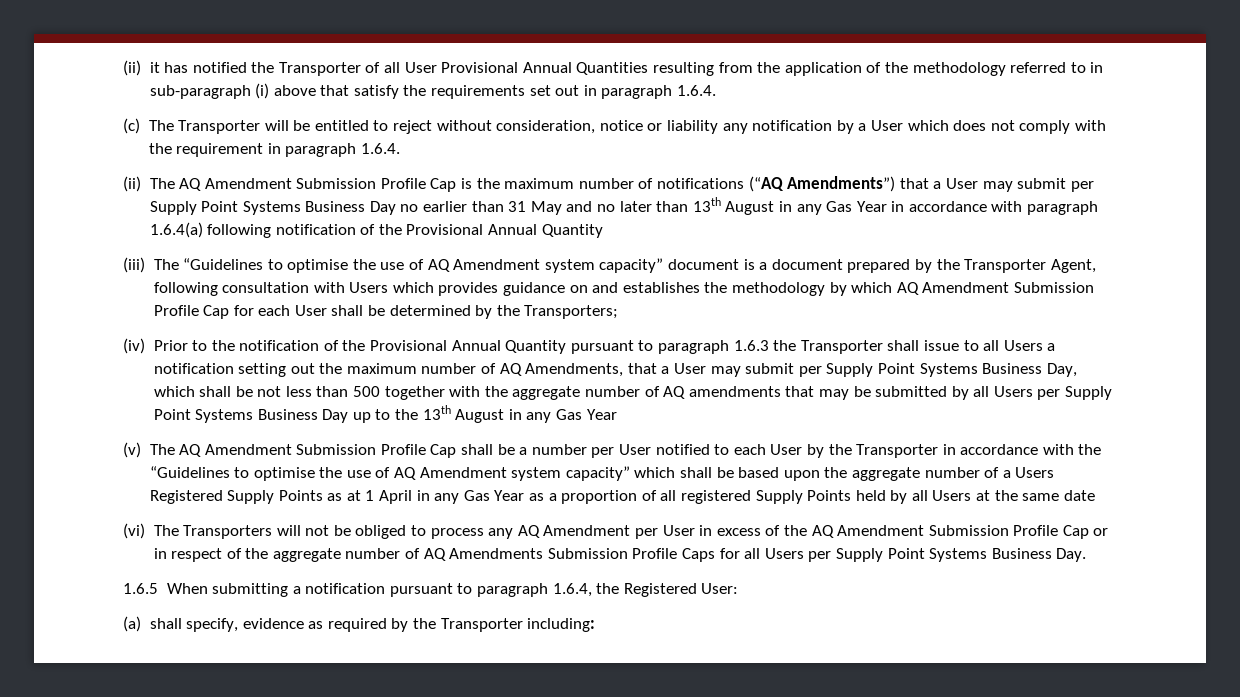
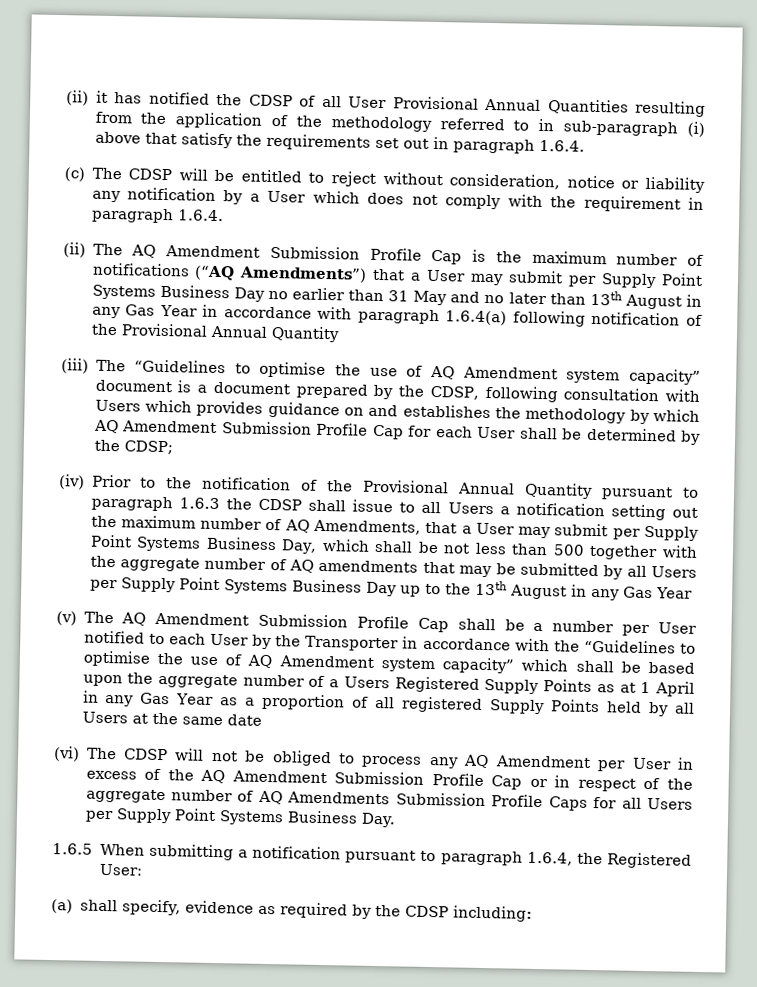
- (ii) it has notified the Transporter of all User Provisional Annual Quantities resulting from the application of the methodology referred to in sub-paragraph (i) above that satisfy the requirements set out in paragraph 1.6.4.
+ (ii) it has notified the CDSP of all User Provisional Annual Quantities resulting from the application of the methodology referred to in sub-paragraph (i) above that satisfy the requirements set out in paragraph 1.6.4.
- (c) The Transporter will be entitled to reject without consideration, notice or liability any notification by a User which does not comply with the requirement in paragraph 1.6.4.
+ (c) The CDSP will be entitled to reject without consideration, notice or liability any notification by a User which does not comply with the requirement in paragraph 1.6.4.
- (iii) The “Guidelines to optimise the use of AQ Amendment system capacity” document is a document prepared by the Transporter Agent, following consultation with Users which provides guidance on and establishes the methodology by which AQ Amendment Submission Profile Cap for each User shall be determined by the Transporters;
+ (iii) The “Guidelines to optimise the use of AQ Amendment system capacity” document is a document prepared by the CDSP, following consultation with Users which provides guidance on and establishes the methodology by which AQ Amendment Submission Profile Cap for each User shall be determined by the CDSP;
- (iv) Prior to the notification of the Provisional Annual Quantity pursuant to paragraph 1.6.3 the Transporter shall issue to all Users a notification setting out the maximum number of AQ Amendments, that a User may submit per Supply Point Systems Business Day, which shall be not less than 500 together with the aggregate number of AQ amendments that may be submitted by all Users per Supply Point Systems Business Day up to the 13th August in any Gas Year
+ (iv) Prior to the notification of the Provisional Annual Quantity pursuant to paragraph 1.6.3 the CDSP shall issue to all Users a notification setting out the maximum number of AQ Amendments, that a User may submit per Supply Point Systems Business Day, which shall be not less than 500 together with the aggregate number of AQ amendments that may be submitted by all Users per Supply Point Systems Business Day up to the 13th August in any Gas Year
- (vi) The Transporters will not be obliged to process any AQ Amendment per User in excess of the AQ Amendment Submission Profile Cap or in respect of the aggregate number of AQ Amendments Submission Profile Caps for all Users per Supply Point Systems Business Day.
+ (vi) The CDSP will not be obliged to process any AQ Amendment per User in excess of the AQ Amendment Submission Profile Cap or in respect of the aggregate number of AQ Amendments Submission Profile Caps for all Users per Supply Point Systems Business Day.
- (a) shall specify, evidence as required by the Transporter including:
+ (a) shall specify, evidence as required by the CDSP including:

